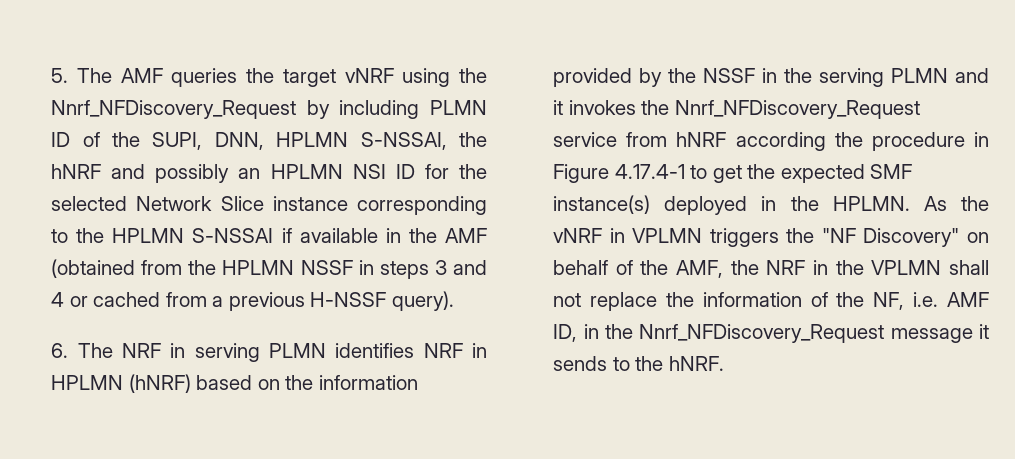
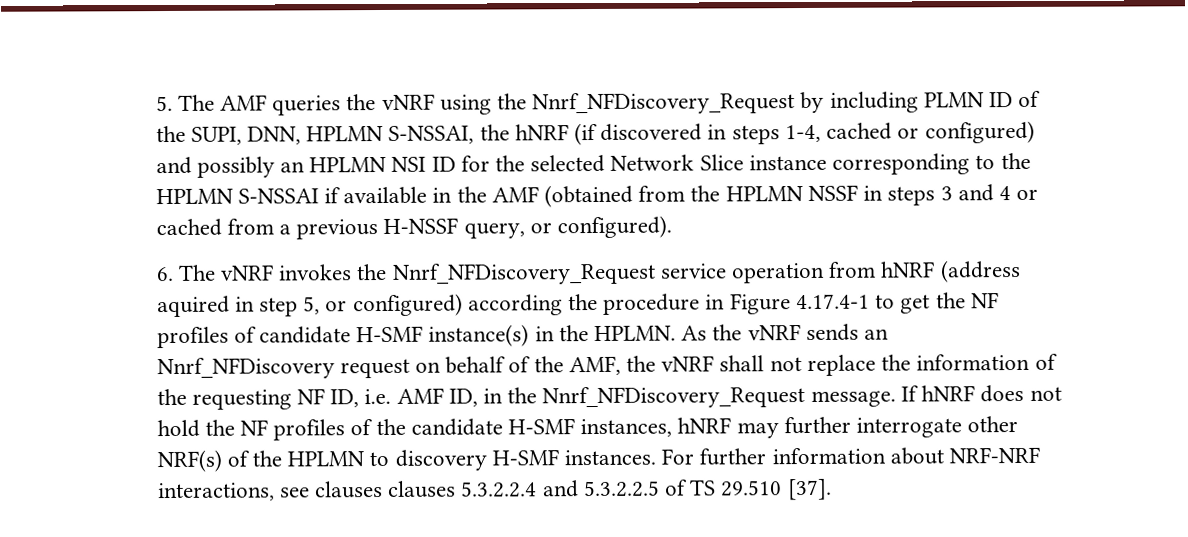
- 5. The AMF queries the target vNRF using the Nnrf_NFDiscovery_Request by including PLMN ID of the SUPI, DNN, HPLMN S-NSSAI, the hNRF and possibly an HPLMN NSI ID for the selected Network Slice instance corresponding to the HPLMN S-NSSAI if available in the AMF (obtained from the HPLMN NSSF in steps 3 and 4 or cached from a previous H-NSSF query).
+ 5. The AMF queries the vNRF using the Nnrf_NFDiscovery_Request by including PLMN ID of the SUPI, DNN, HPLMN S-NSSAI, the hNRF (if discovered in steps 1-4, cached or configured) and possibly an HPLMN NSI ID for the selected Network Slice instance corresponding to the HPLMN S-NSSAI if available in the AMF (obtained from the HPLMN NSSF in steps 3 and 4 or cached from a previous H-NSSF query, or configured).
- 6. The NRF in serving PLMN identifies NRF in HPLMN (hNRF) based on the information provided by the NSSF in the serving PLMN and it invokes the Nnrf_NFDiscovery_Request service from hNRF according the procedure in Figure 4.17.4-1 to get the expected SMF instance(s) deployed in the HPLMN.
+ 6. The vNRF invokes the Nnrf_NFDiscovery_Request service operation from hNRF (address aquired in step 5, or configured) according the procedure in Figure 4.17.4-1 to get the NF profiles of candidate H-SMF instance(s) in the HPLMN.
- As the vNRF in VPLMN triggers the "NF Discovery" on behalf of the AMF, the NRF in the VPLMN shall not replace the information of the NF, i.e. AMF ID, in the Nnrf_NFDiscovery_Request message it sends to the hNRF.
+ As the vNRF sends an Nnrf_NFDiscovery request on behalf of the AMF, the vNRF shall not replace the information of the requesting NF ID, i.e. AMF ID, in the Nnrf_NFDiscovery_Request message. If hNRF does not hold the NF profiles of the candidate H-SMF instances, hNRF may further interrogate other NRF(s) of the HPLMN to discovery H-SMF instances. For further information about NRF-NRF interactions, see clauses clauses 5.3.2.2.4 and 5.3.2.2.5 of TS 29.510 [37].

